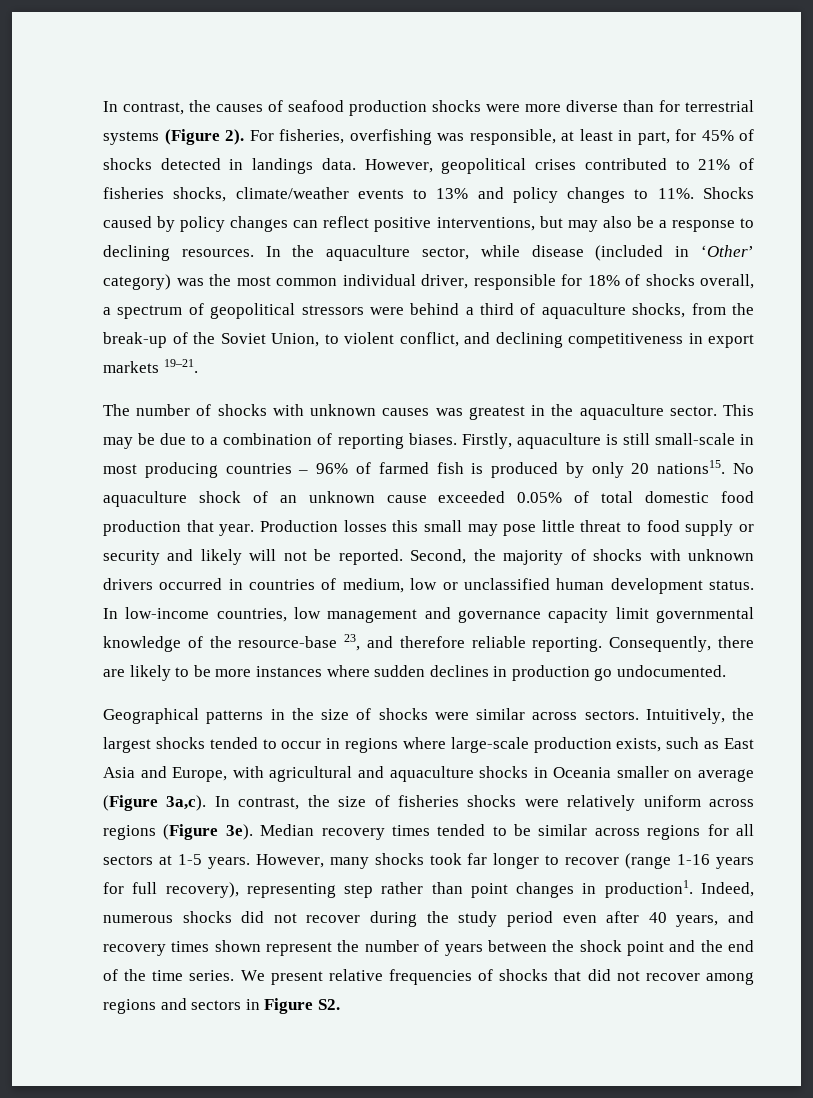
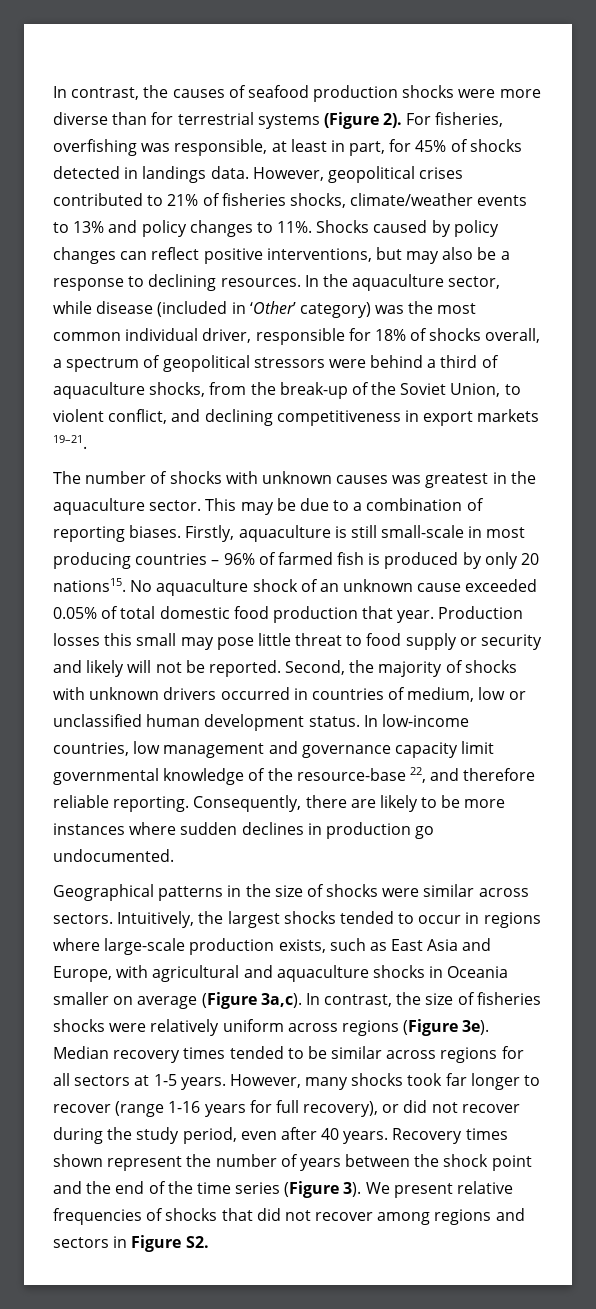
- In low-income countries, low management and governance capacity limit governmental knowledge of the resource-base 23, and therefore reliable reporting.
+ In low-income countries, low management and governance capacity limit governmental knowledge of the resource-base 22, and therefore reliable reporting.
- However, many shocks took far longer to recover (range 1-16 years for full recovery), representing step rather than point changes in production1. Indeed, numerous shocks did not recover during the study period even after 40 years, and recovery times shown represent the number of years between the shock point and the end of the time series.
+ However, many shocks took far longer to recover (range 1-16 years for full recovery), or did not recover during the study period, even after 40 years. Recovery times shown represent the number of years between the shock point and the end of the time series (Figure 3).

